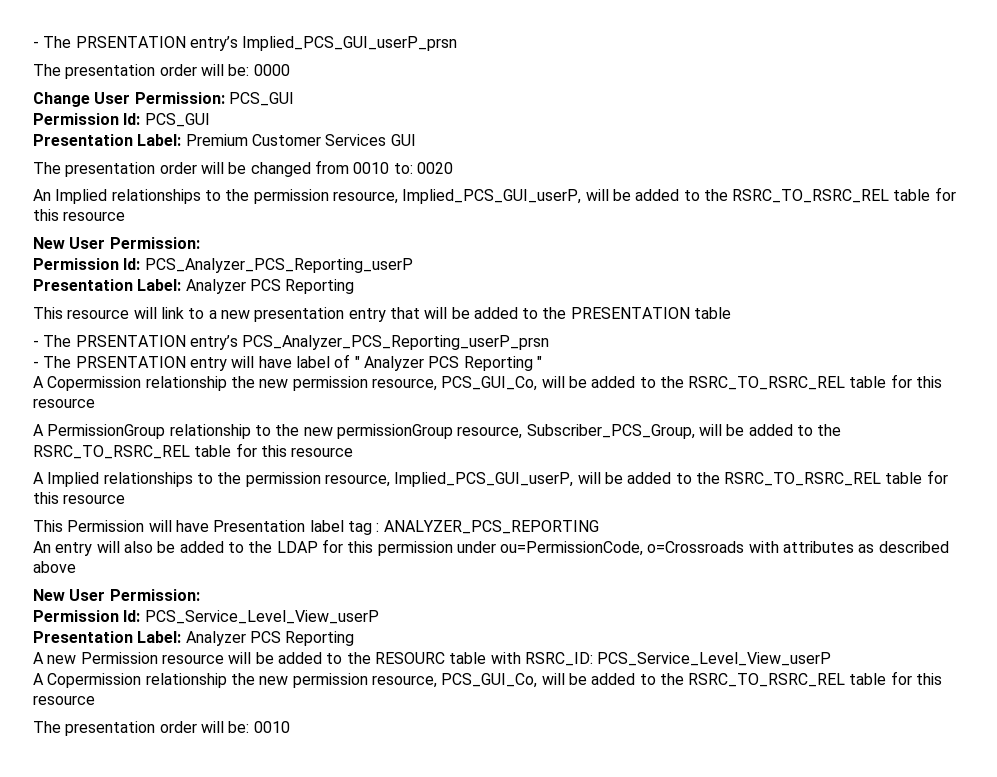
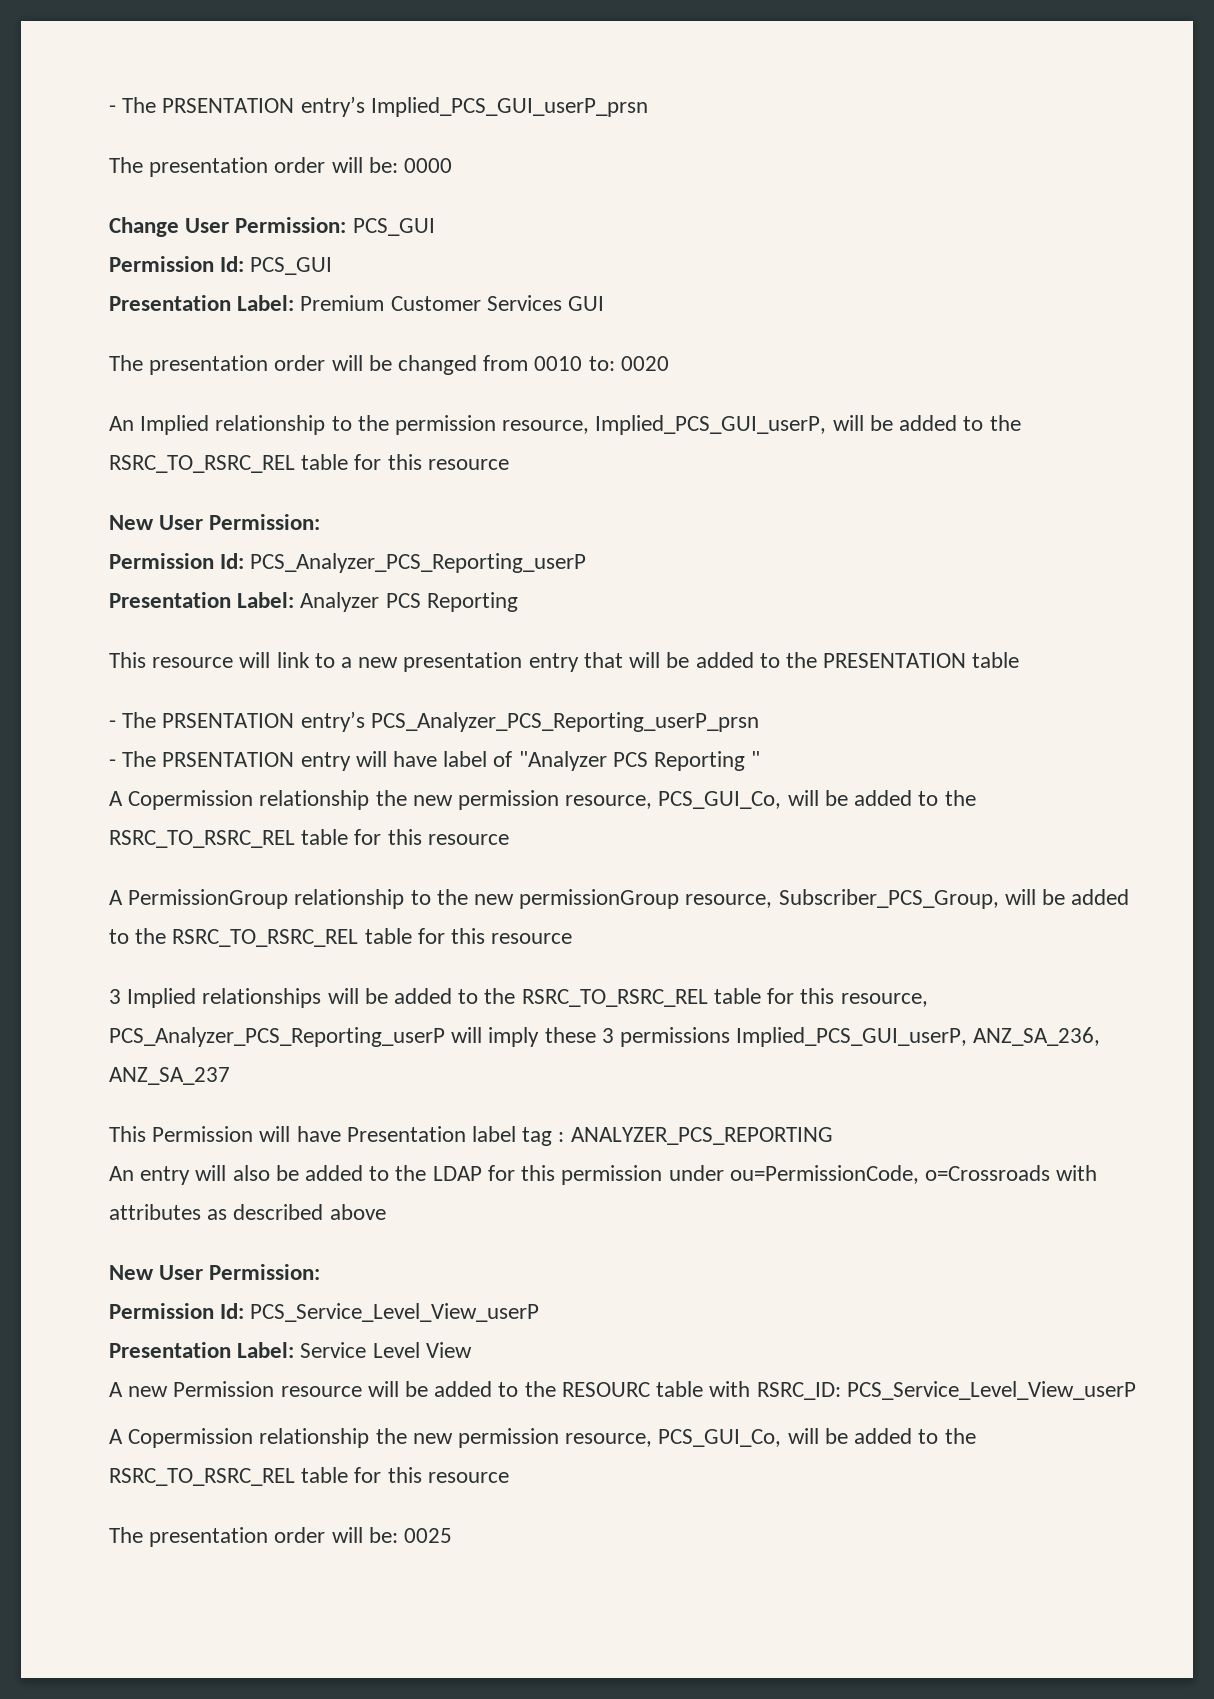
- An Implied relationships to the permission resource, Implied_PCS_GUI_userP, will be added to the RSRC_TO_RSRC_REL table for this resource
+ An Implied relationship to the permission resource, Implied_PCS_GUI_userP, will be added to the RSRC_TO_RSRC_REL table for this resource
- - The PRSENTATION entry will have label of " Analyzer PCS Reporting "
+ - The PRSENTATION entry will have label of "Analyzer PCS Reporting "
- A Implied relationships to the permission resource, Implied_PCS_GUI_userP, will be added to the RSRC_TO_RSRC_REL table for this resource
+ 3 Implied relationships will be added to the RSRC_TO_RSRC_REL table for this resource, PCS_Analyzer_PCS_Reporting_userP will imply these 3 permissions Implied_PCS_GUI_userP, ANZ_SA_236, ANZ_SA_237
  Permission Id: PCS_Service_Level_View_userP
- Presentation Label: Analyzer PCS Reporting
+ Presentation Label: Service Level View
- The presentation order will be: 0010
+ The presentation order will be: 0025

